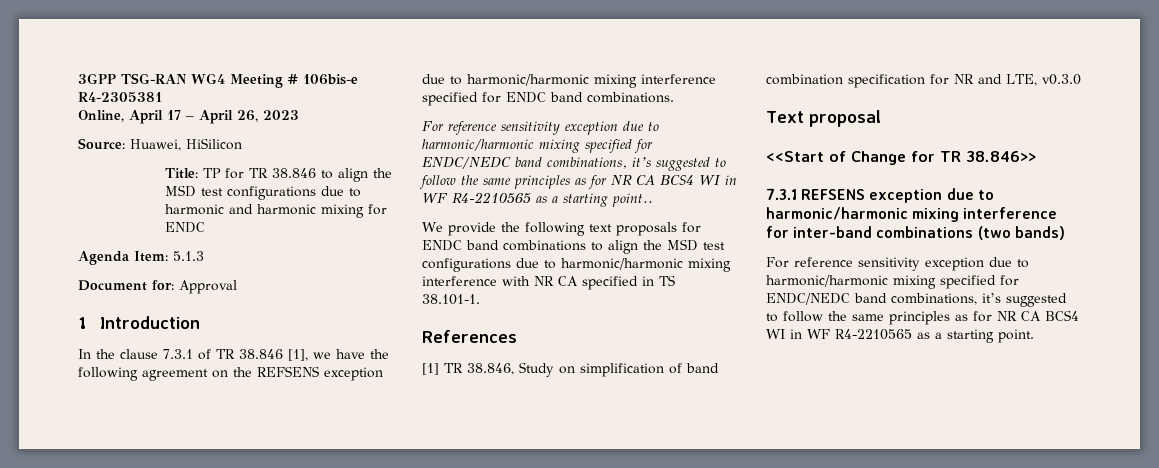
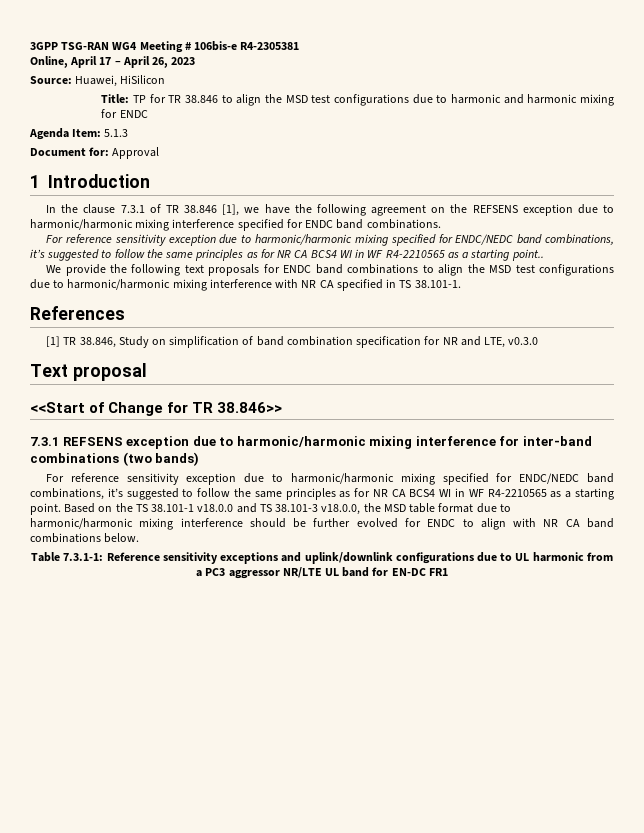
+ Based on the TS 38.101-1 v18.0.0 and TS 38.101-3 v18.0.0, the MSD table format due to harmonic/harmonic mixing interference should be further evolved for ENDC to align with NR CA band combinations below.
+ Table 7.3.1-1: Reference sensitivity exceptions and uplink/downlink configurations due to UL harmonic from a PC3 aggressor NR/LTE UL band for EN-DC FR1

